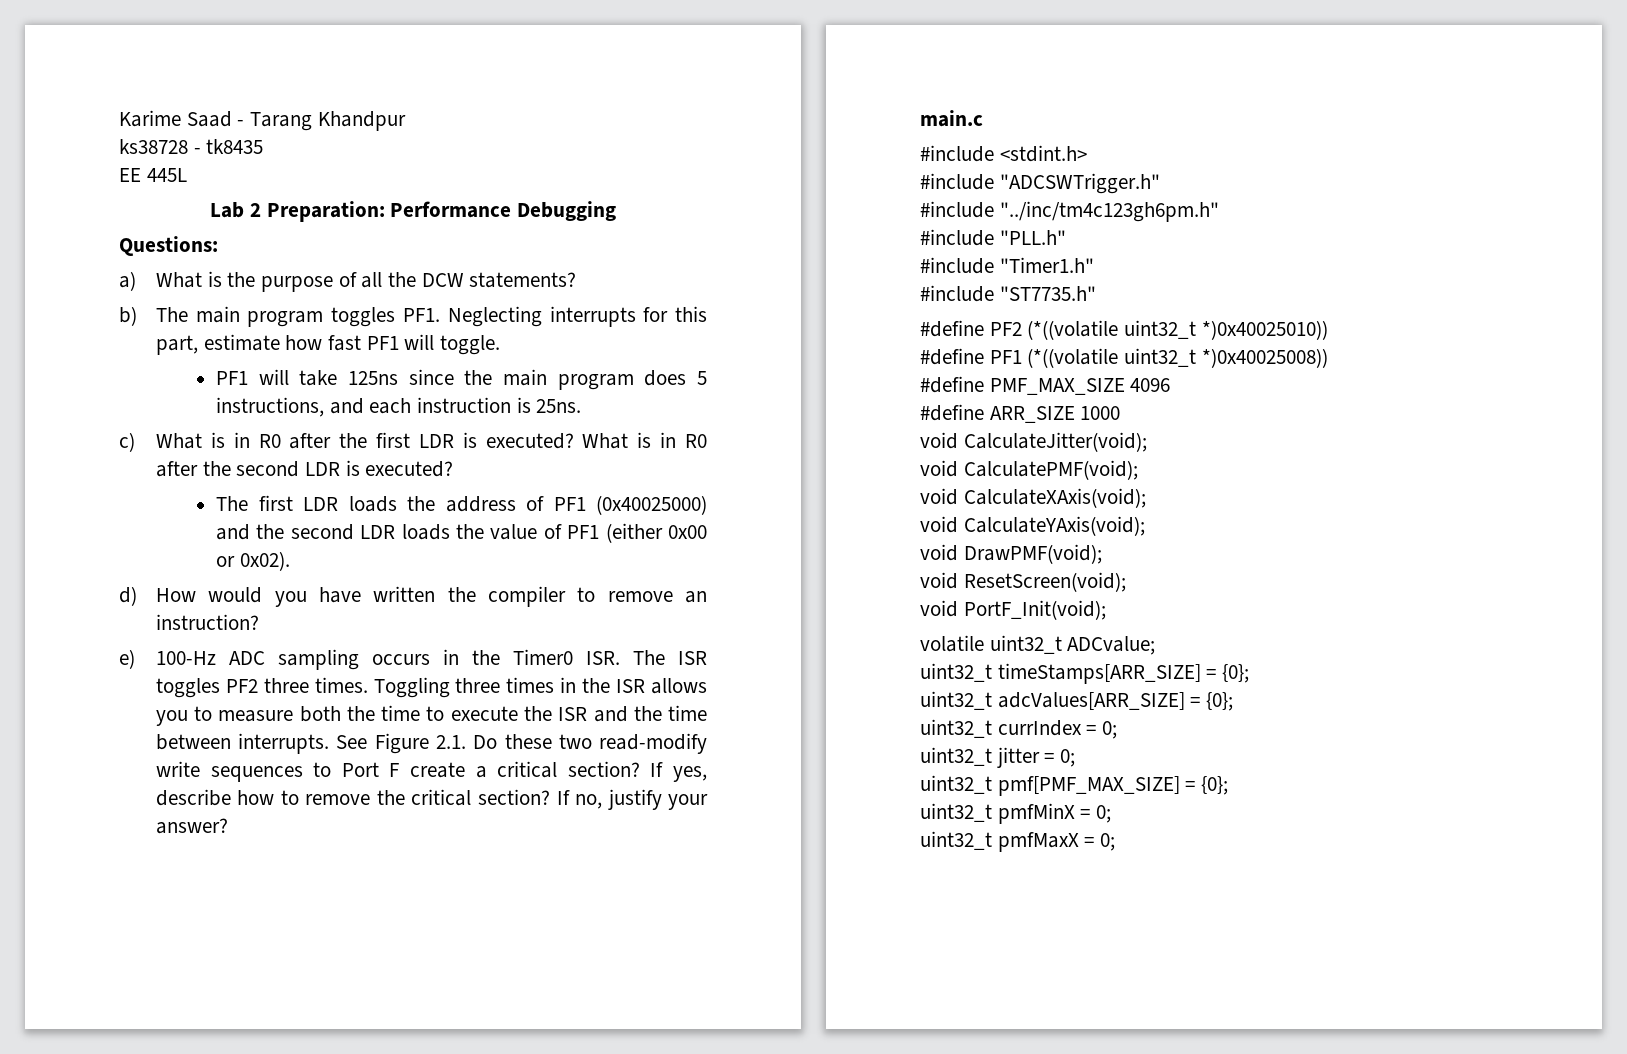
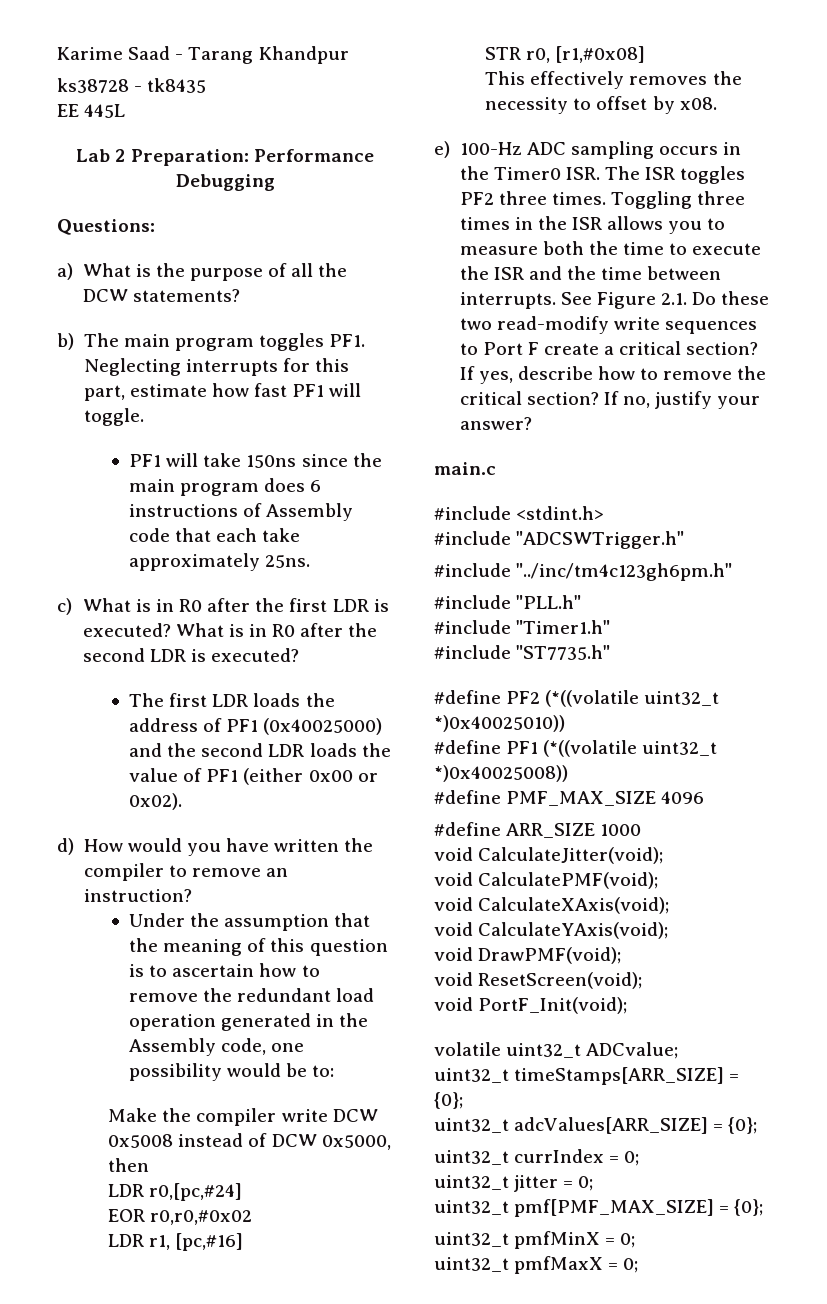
- PF1 will take 125ns since the main program does 5 instructions, and each instruction is 25ns.
+ PF1 will take 150ns since the main program does 6 instructions of Assembly code that each take approximately 25ns.
+ Under the assumption that the meaning of this question is to ascertain how to remove the redundant load operation generated in the Assembly code, one possibility would be to:
+ Make the compiler write DCW 0x5008 instead of DCW 0x5000, then
+ LDR r0,[pc,#24]
+ EOR r0,r0,#0x02
+ LDR r1, [pc,#16]
+ STR r0, [r1,#0x08]
+ This effectively removes the necessity to offset by x08.

